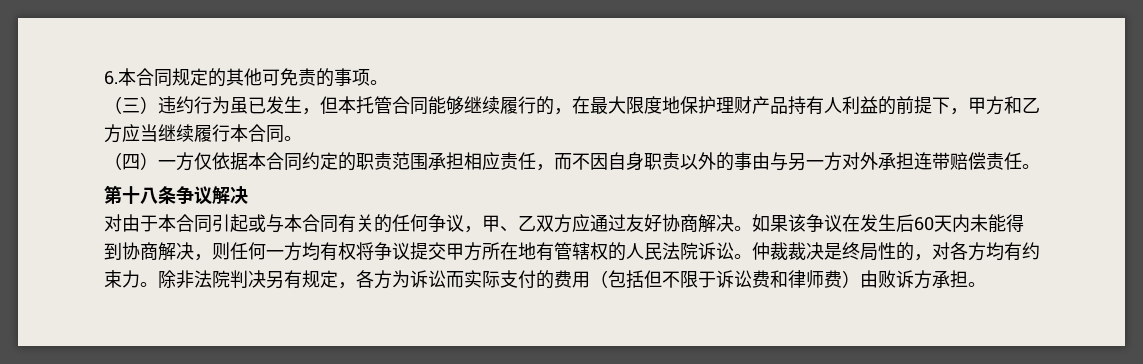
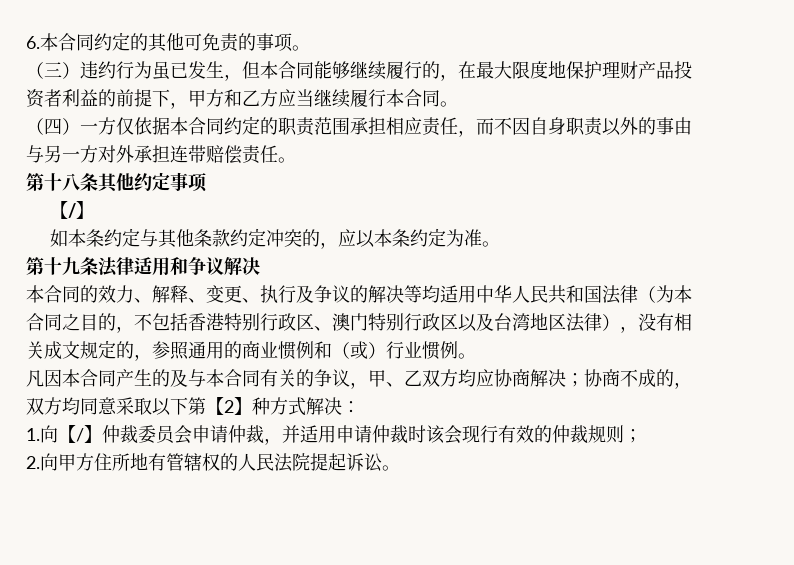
- 6.本合同规定的其他可免责的事项。
+ 6.本合同约定的其他可免责的事项。
- （三）违约行为虽已发生，但本托管合同能够继续履行的，在最大限度地保护理财产品持有人利益的前提下，甲方和乙方应当继续履行本合同。
+ （三）违约行为虽已发生，但本合同能够继续履行的，在最大限度地保护理财产品投资者利益的前提下，甲方和乙方应当继续履行本合同。
- 第十八条争议解决
- 对由于本合同引起或与本合同有关的任何争议，甲、乙双方应通过友好协商解决。如果该争议在发生后60天内未能得到协商解决，则任何一方均有权将争议提交甲方所在地有管辖权的人民法院诉讼。仲裁裁决是终局性的，对各方均有约束力。除非法院判决另有规定，各方为诉讼而实际支付的费用（包括但不限于诉讼费和律师费）由败诉方承担。
+ 第十八条其他约定事项
+ 【/】
+ 如本条约定与其他条款约定冲突的，应以本条约定为准。
+ 第十九条法律适用和争议解决
+ 本合同的效力、解释、变更、执行及争议的解决等均适用中华人民共和国法律（为本合同之目的，不包括香港特别行政区、澳门特别行政区以及台湾地区法律），没有相关成文规定的，参照通用的商业惯例和（或）行业惯例。
+ 凡因本合同产生的及与本合同有关的争议，甲、乙双方均应协商解决；协商不成的，双方均同意采取以下第【2】种方式解决：
+ 1.向【/】仲裁委员会申请仲裁，并适用申请仲裁时该会现行有效的仲裁规则；
+ 2.向甲方住所地有管辖权的人民法院提起诉讼。

